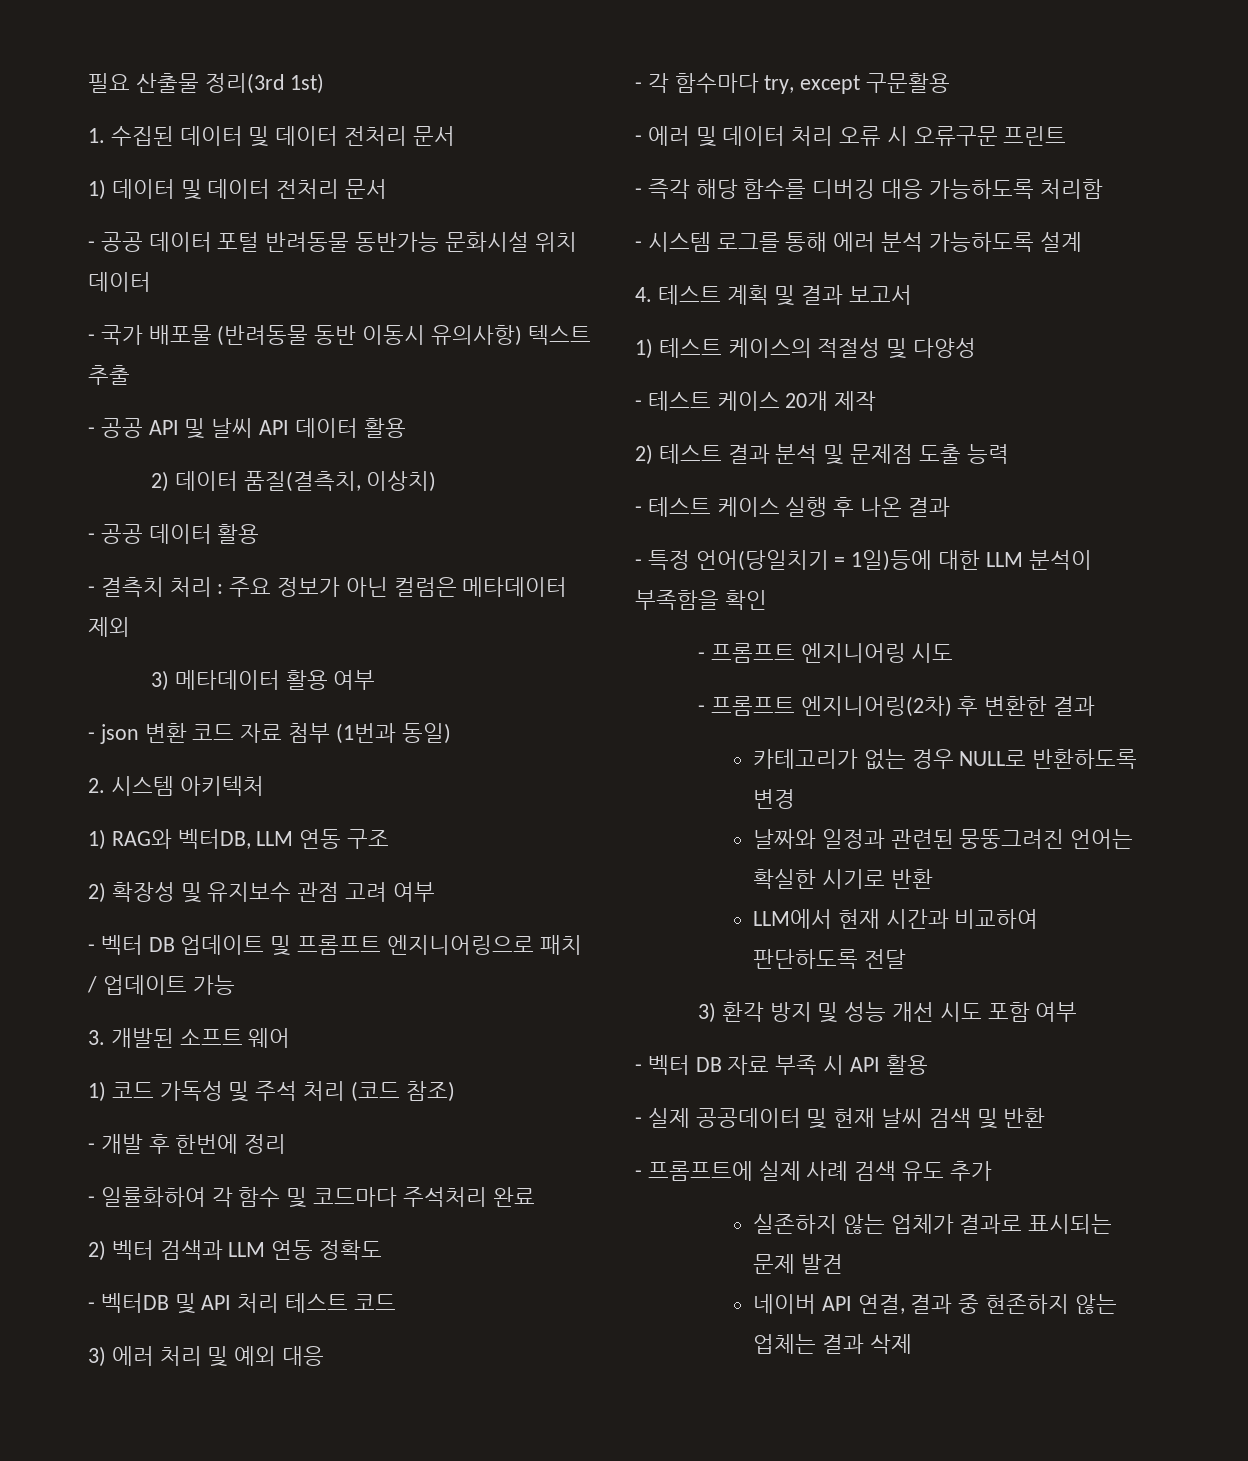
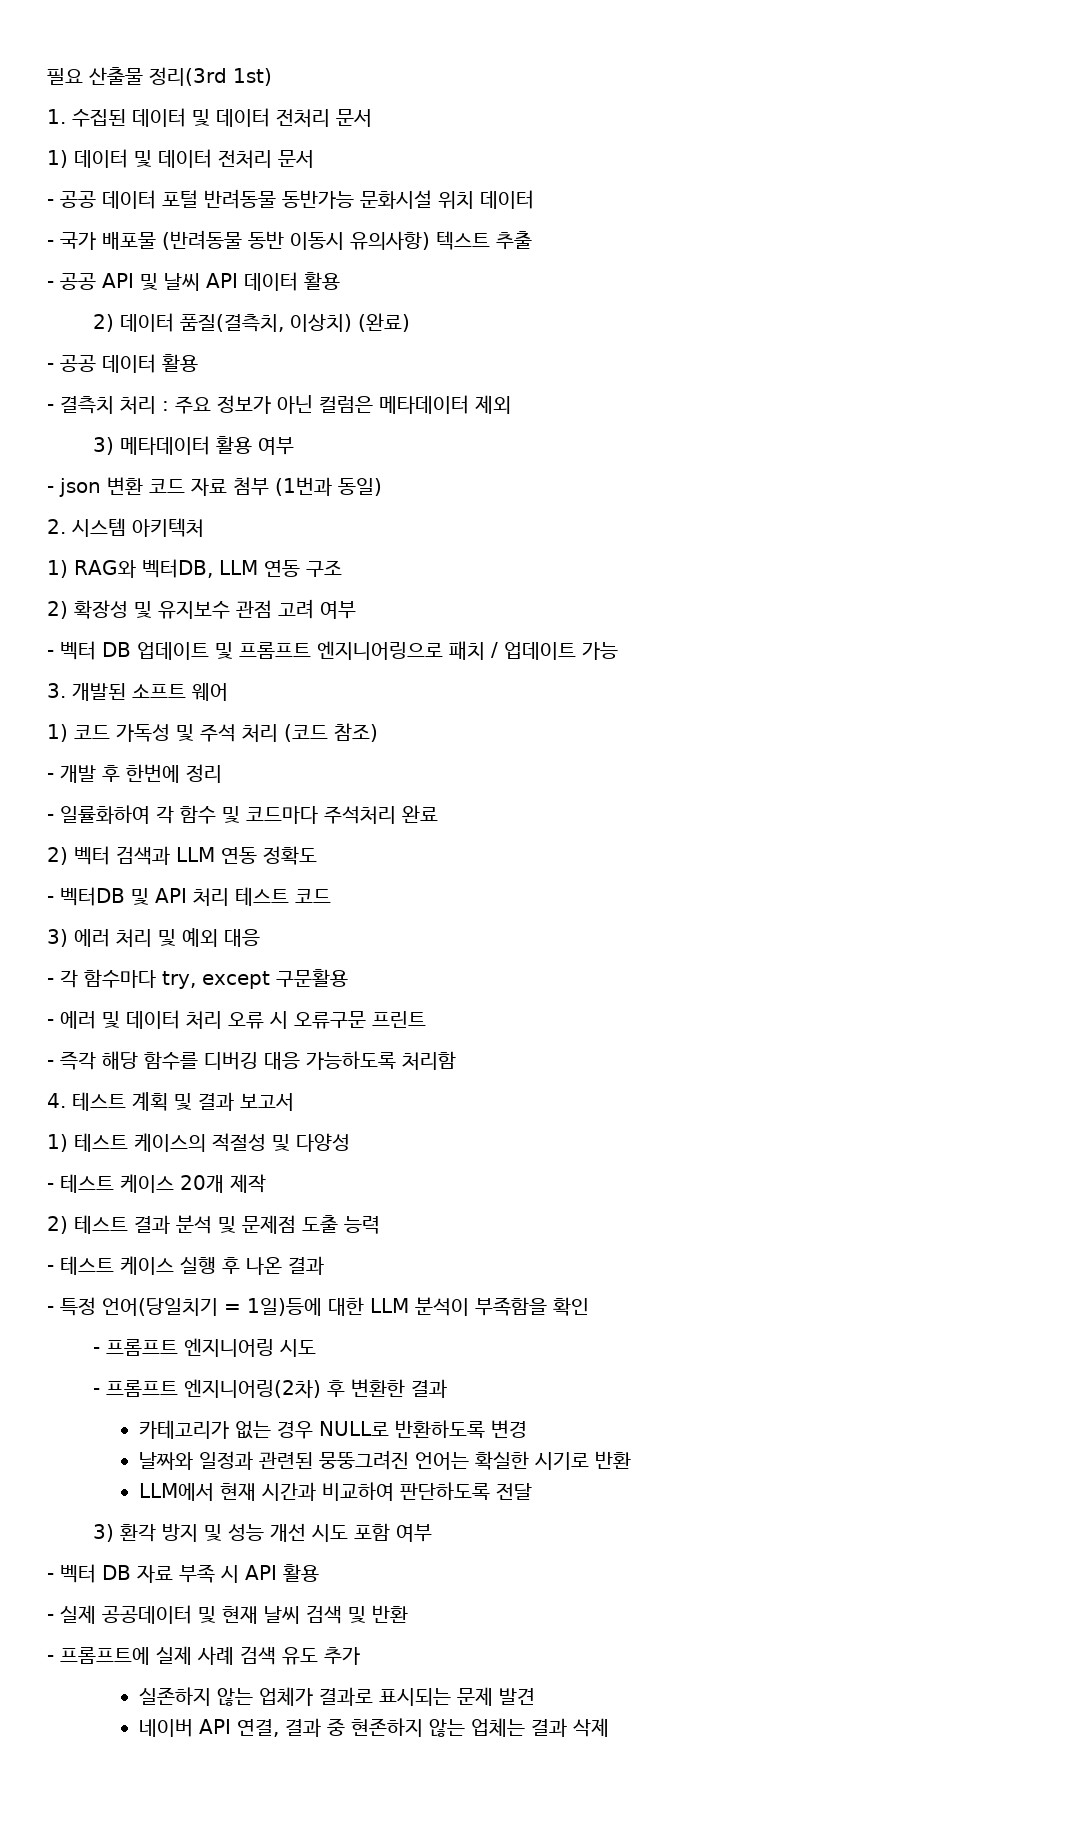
- 2) 데이터 품질(결측치, 이상치)
+ 2) 데이터 품질(결측치, 이상치) (완료)
- - 시스템 로그를 통해 에러 분석 가능하도록 설계

